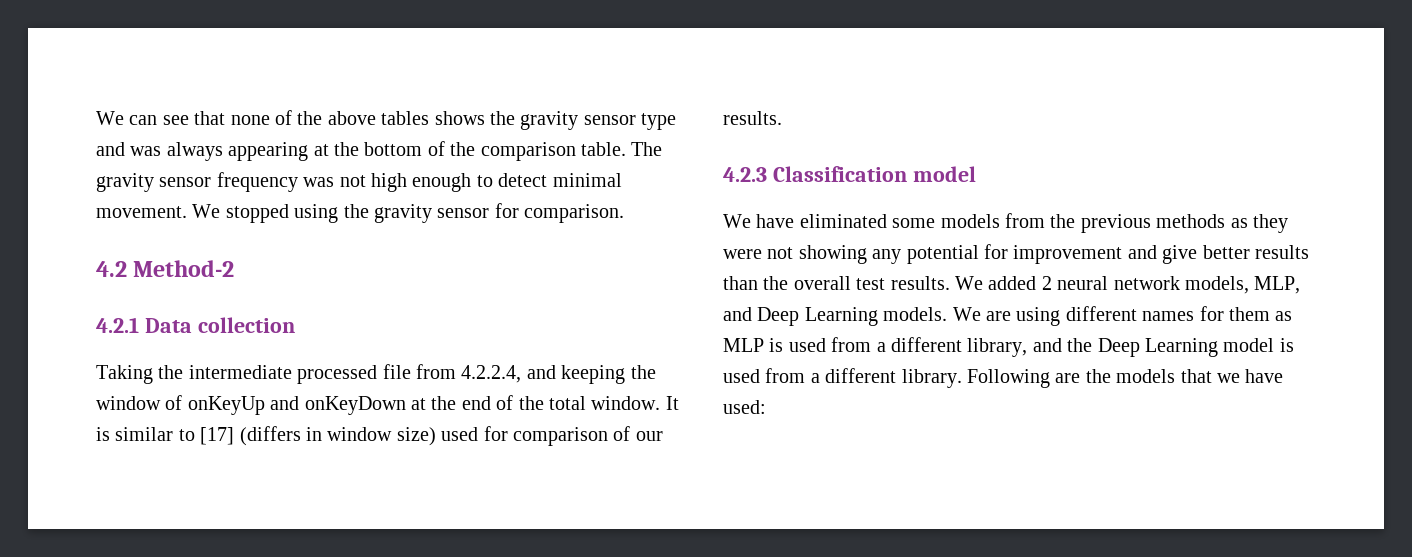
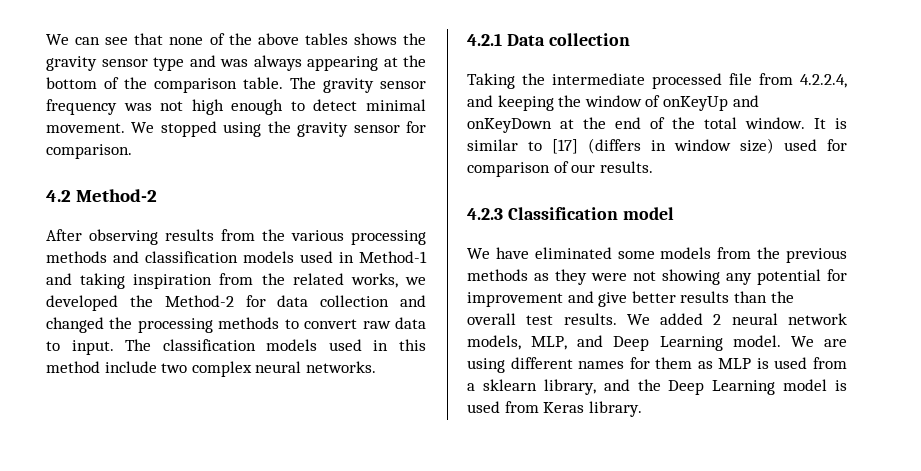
+ After observing results from the various processing methods and classification models used in Method-1 and taking inspiration from the related works, we developed the Method-2 for data collection and changed the processing methods to convert raw data to input. The classification models used in this method include two complex neural networks.
- We added 2 neural network models, MLP, and Deep Learning models.
+ We added 2 neural network models, MLP, and Deep Learning model.
- We are using different names for them as MLP is used from a different library, and the Deep Learning model is used from a different library. Following are the models that we have used:
+ We are using different names for them as MLP is used from a sklearn library, and the Deep Learning model is used from Keras library.

